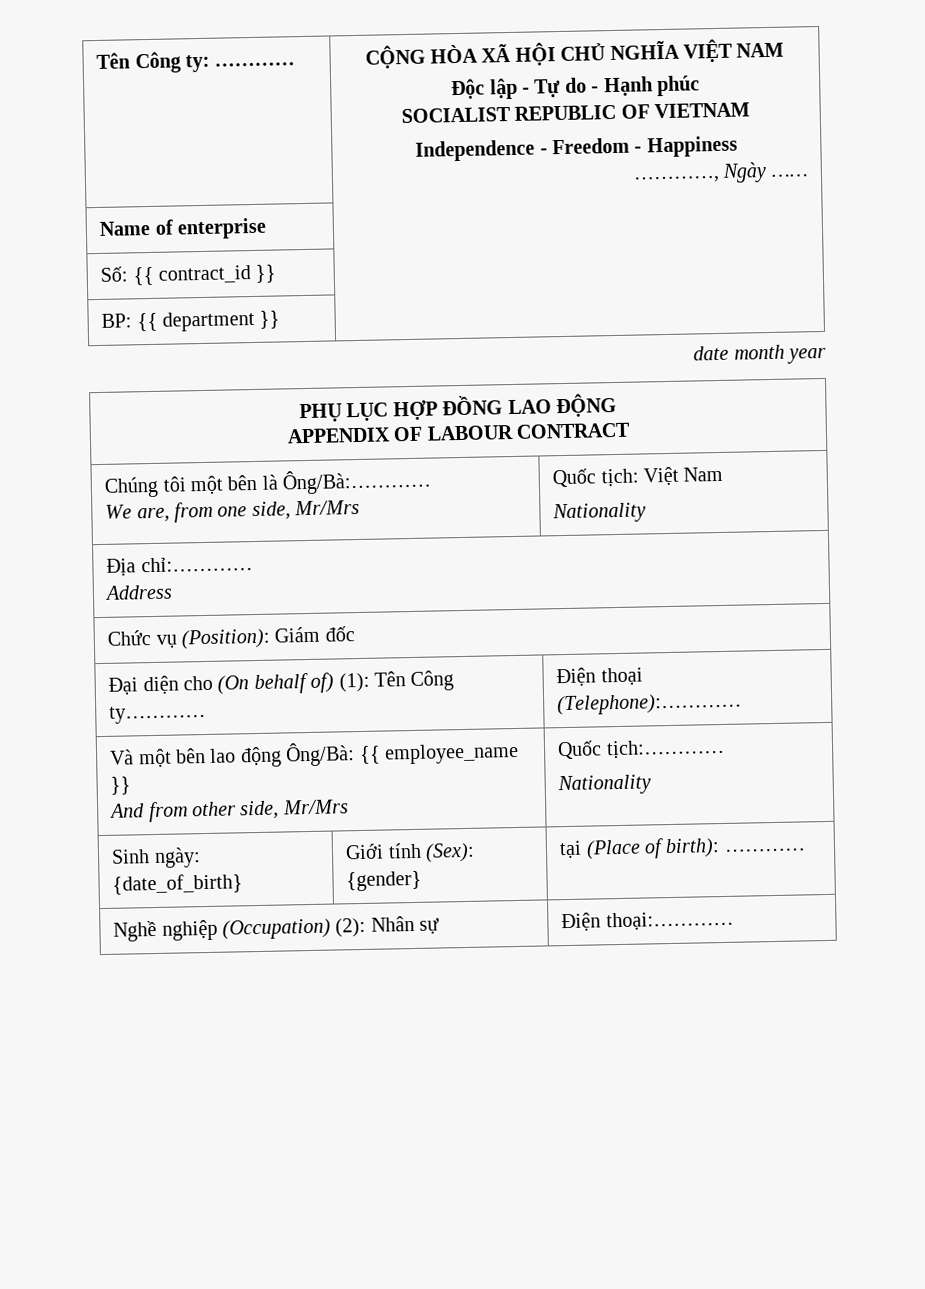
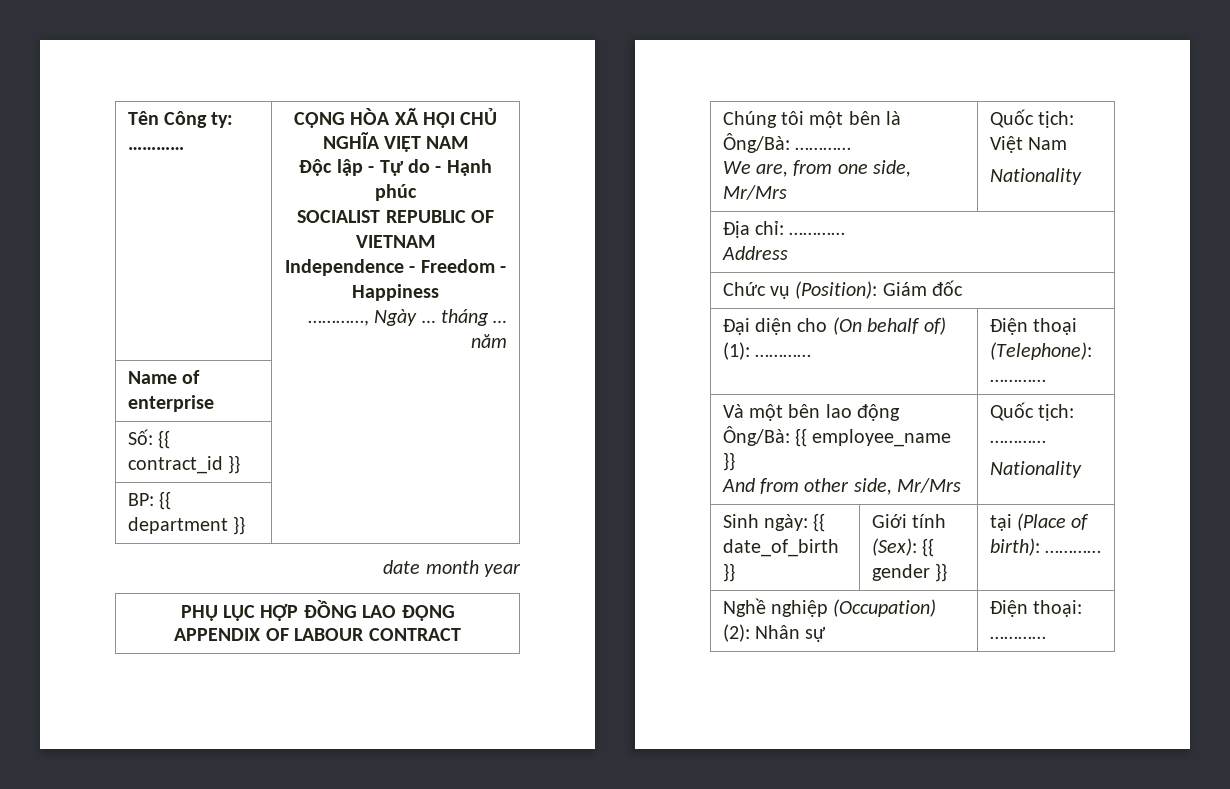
  Tên Công ty: ………… | CỘNG HÒA XÃ HỘI CHỦ NGHĨA VIỆT NAM
  Độc lập - Tự do - Hạnh phúc
  SOCIALIST REPUBLIC OF VIETNAM
  Independence - Freedom - Happiness
- …………, Ngày ……
+ …………, Ngày … tháng … năm
- Chúng tôi một bên là Ông/Bà:…………
+ Chúng tôi một bên là Ông/Bà: …………
- Địa chỉ:…………
+ Địa chỉ: …………
- Đại diện cho (On behalf of) (1): Tên Công ty………… | Điện thoại (Telephone):…………
+ Đại diện cho (On behalf of) (1): ………… | Điện thoại (Telephone): …………
  Và một bên lao động Ông/Bà: {{ employee_name }}
- And from other side, Mr/Mrs | Quốc tịch:…………
+ And from other side, Mr/Mrs | Quốc tịch: …………
- Sinh ngày: {date_of_birth} | Giới tính (Sex): {gender} | tại (Place of birth): …………
+ Sinh ngày: {{ date_of_birth }} | Giới tính (Sex): {{ gender }} | tại (Place of birth): …………
- Nghề nghiệp (Occupation) (2): Nhân sự | Điện thoại:…………
+ Nghề nghiệp (Occupation) (2): Nhân sự | Điện thoại: …………

